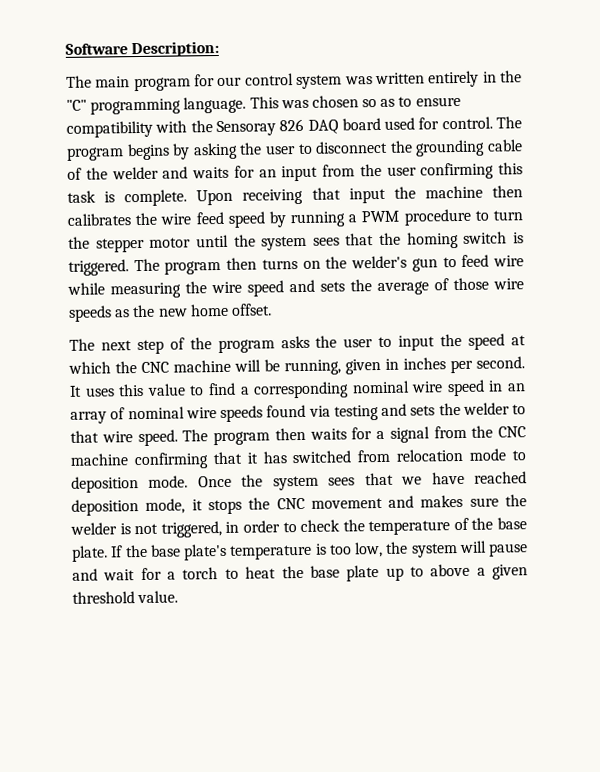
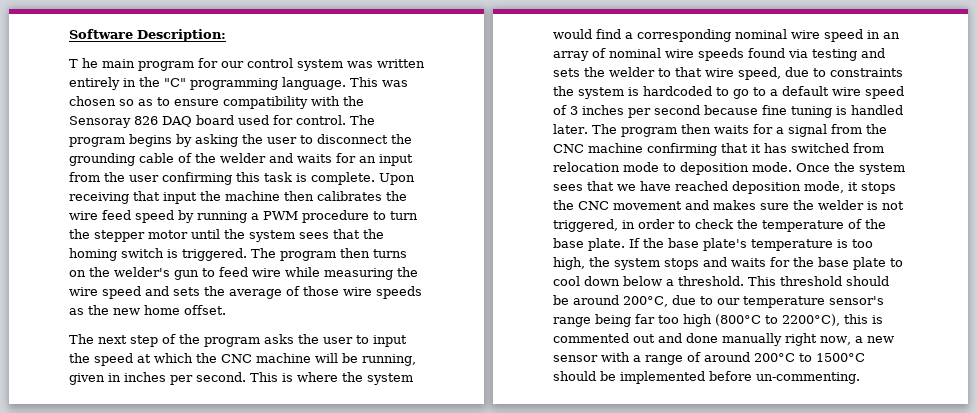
- The main program for our control system was written entirely in the "C" programming language.
+ T he main program for our control system was written entirely in the "C" programming language.
- It uses this value to find a corresponding nominal wire speed in an array of nominal wire speeds found via testing and sets the welder to that wire speed.
+ This is where the system would find a corresponding nominal wire speed in an array of nominal wire speeds found via testing and sets the welder to that wire speed, due to constraints the system is hardcoded to go to a default wire speed of 3 inches per second because fine tuning is handled later.
- If the base plate's temperature is too low, the system will pause and wait for a torch to heat the base plate up to above a given threshold value.
+ If the base plate's temperature is too high, the system stops and waits for the base plate to cool down below a threshold. This threshold should be around 200°C, due to our temperature sensor's range being far too high (800°C to 2200°C), this is commented out and done manually right now, a new sensor with a range of around 200°C to 1500°C should be implemented before un-commenting.

